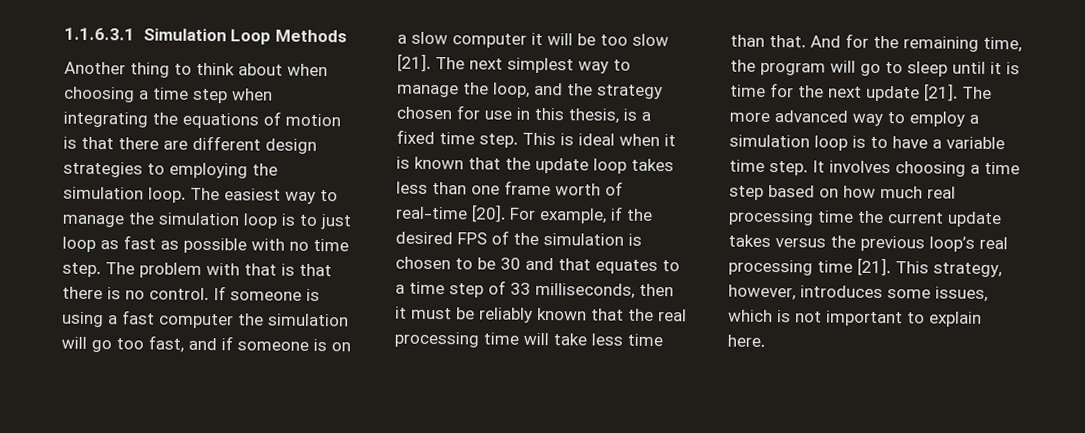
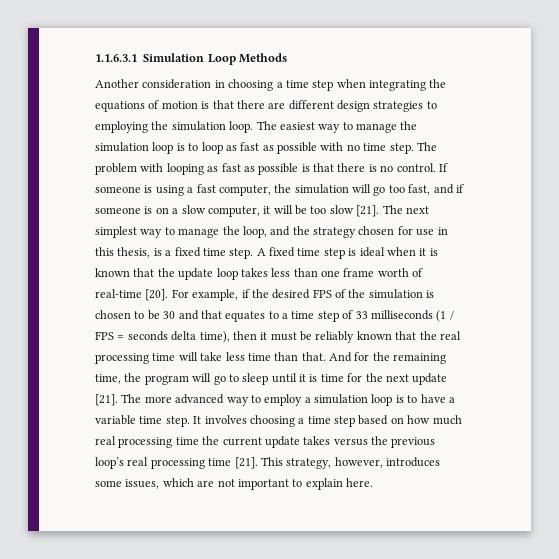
- Another thing to think about when choosing a time step when integrating the equations of motion is that there are different design strategies to employing the simulation loop.
+ Another consideration in choosing a time step when integrating the equations of motion is that there are different design strategies to employing the simulation loop.
- The easiest way to manage the simulation loop is to just loop as fast as possible with no time step.
+ The easiest way to manage the simulation loop is to loop as fast as possible with no time step.
- The problem with that is that there is no control.
+ The problem with looping as fast as possible is that there is no control.
- If someone is using a fast computer the simulation will go too fast, and if someone is on a slow computer it will be too slow [21].
+ If someone is using a fast computer, the simulation will go too fast, and if someone is on a slow computer, it will be too slow [21].
- This is ideal when it is known that the update loop takes less than one frame worth of real-time [20].
+ A fixed time step is ideal when it is known that the update loop takes less than one frame worth of real-time [20].
- For example, if the desired FPS of the simulation is chosen to be 30 and that equates to a time step of 33 milliseconds, then it must be reliably known that the real processing time will take less time than that.
+ For example, if the desired FPS of the simulation is chosen to be 30 and that equates to a time step of 33 milliseconds (1 / FPS = seconds delta time), then it must be reliably known that the real processing time will take less time than that.
- This strategy, however, introduces some issues, which is not important to explain here.
+ This strategy, however, introduces some issues, which are not important to explain here.

